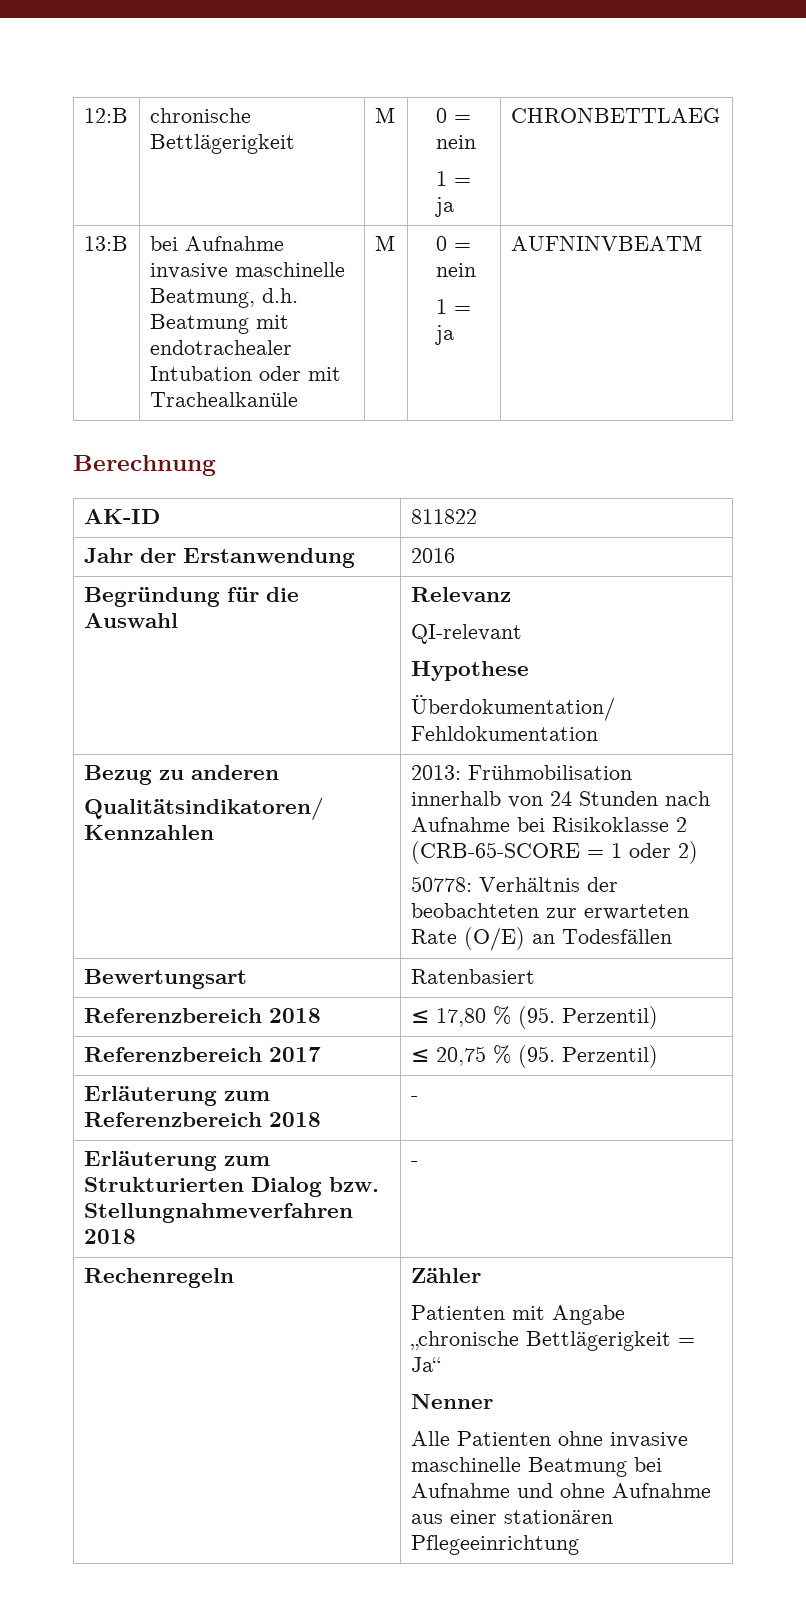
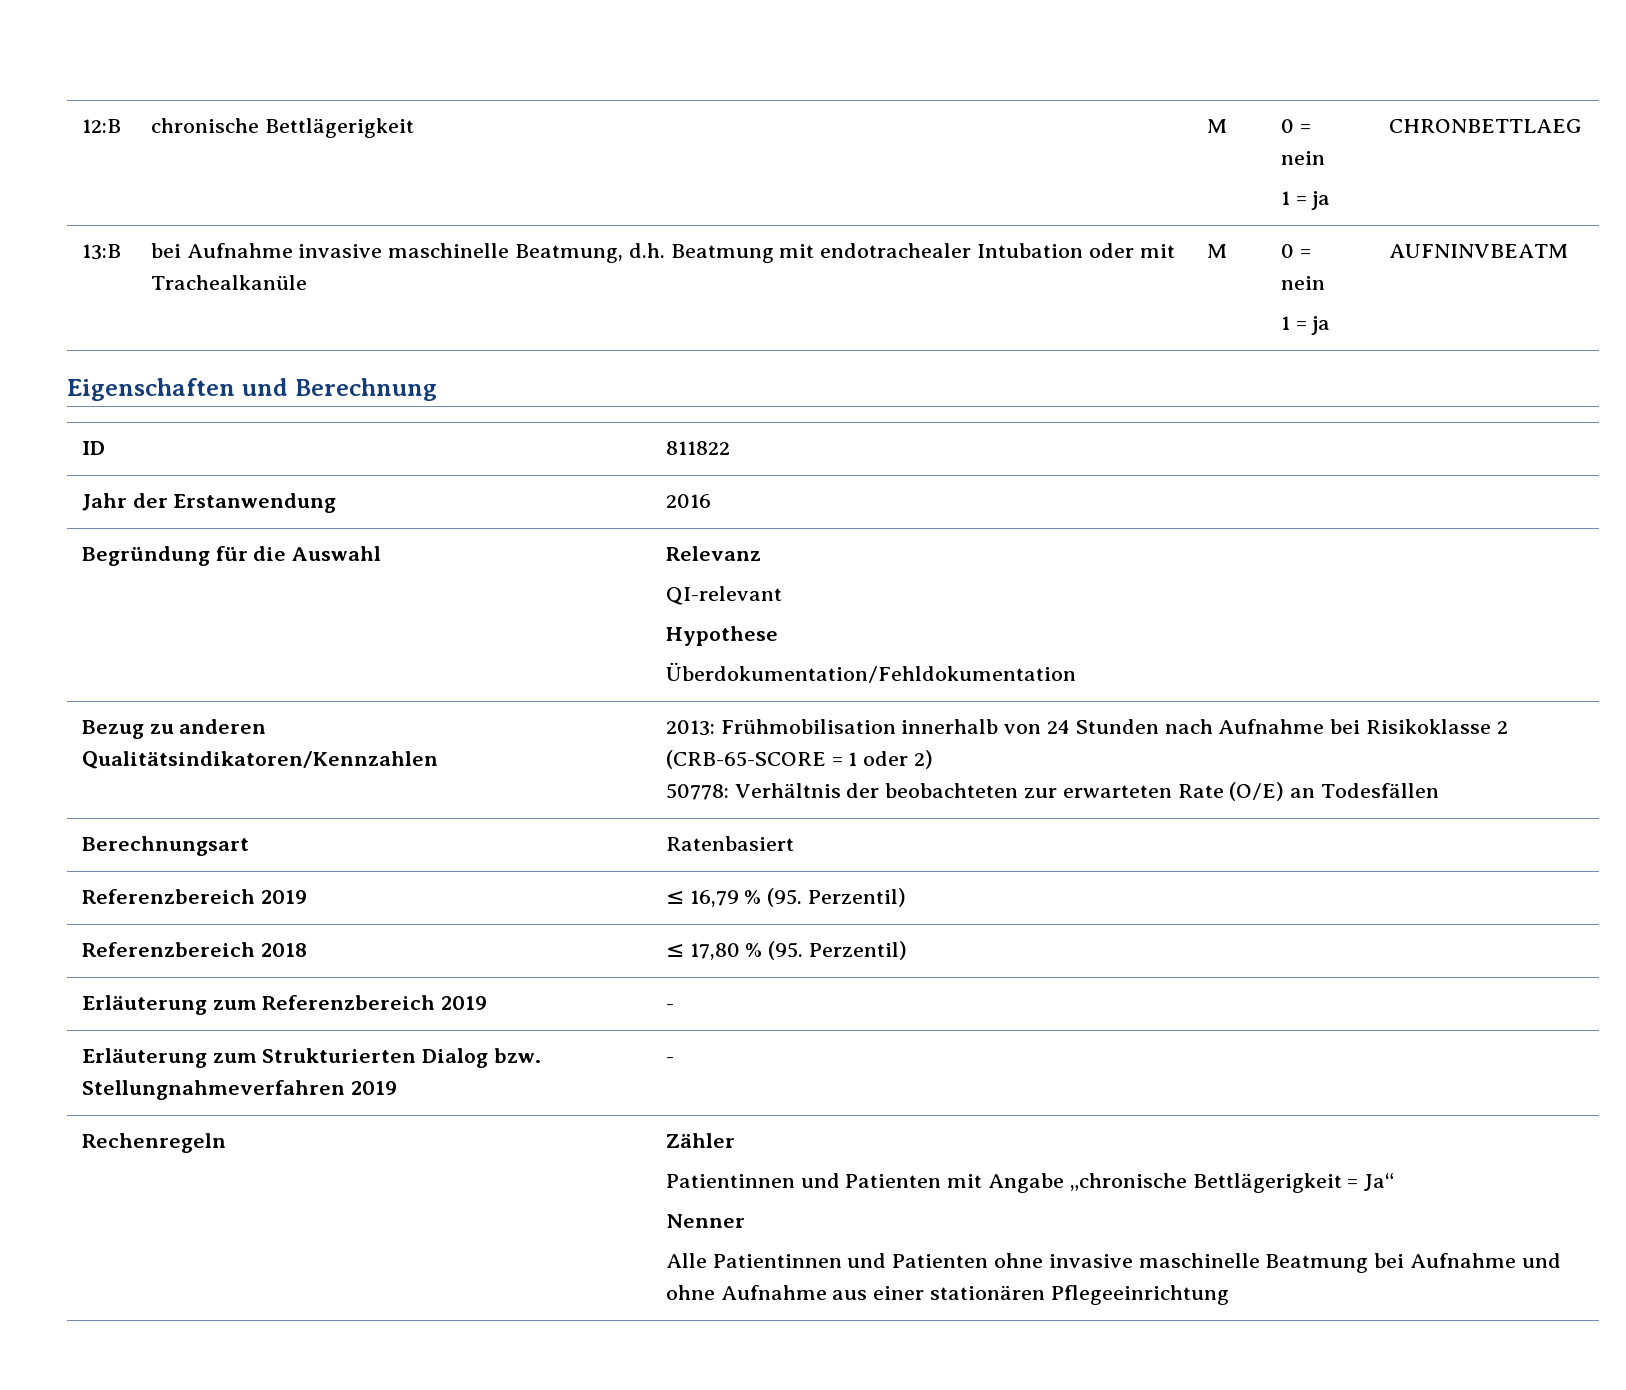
- Berechnung
+ Eigenschaften und Berechnung
- AK-ID | 811822
+ ID | 811822
- Bewertungsart | Ratenbasiert
+ Berechnungsart | Ratenbasiert
+ Referenzbereich 2019 | ≤ 16,79 % (95. Perzentil)
- Referenzbereich 2017 | ≤ 20,75 % (95. Perzentil)
- Erläuterung zum Referenzbereich 2018 | -
+ Erläuterung zum Referenzbereich 2019 | -
- Erläuterung zum Strukturierten Dialog bzw. Stellungnahmeverfahren 2018 | -
+ Erläuterung zum Strukturierten Dialog bzw. Stellungnahmeverfahren 2019 | -
  Rechenregeln | Zähler
- Patienten mit Angabe „chronische Bettlägerigkeit = Ja“
+ Patientinnen und Patienten mit Angabe „chronische Bettlägerigkeit = Ja“
  Nenner
- Alle Patienten ohne invasive maschinelle Beatmung bei Aufnahme und ohne Aufnahme aus einer stationären Pflegeeinrichtung
+ Alle Patientinnen und Patienten ohne invasive maschinelle Beatmung bei Aufnahme und ohne Aufnahme aus einer stationären Pflegeeinrichtung

